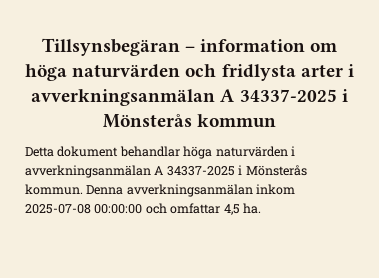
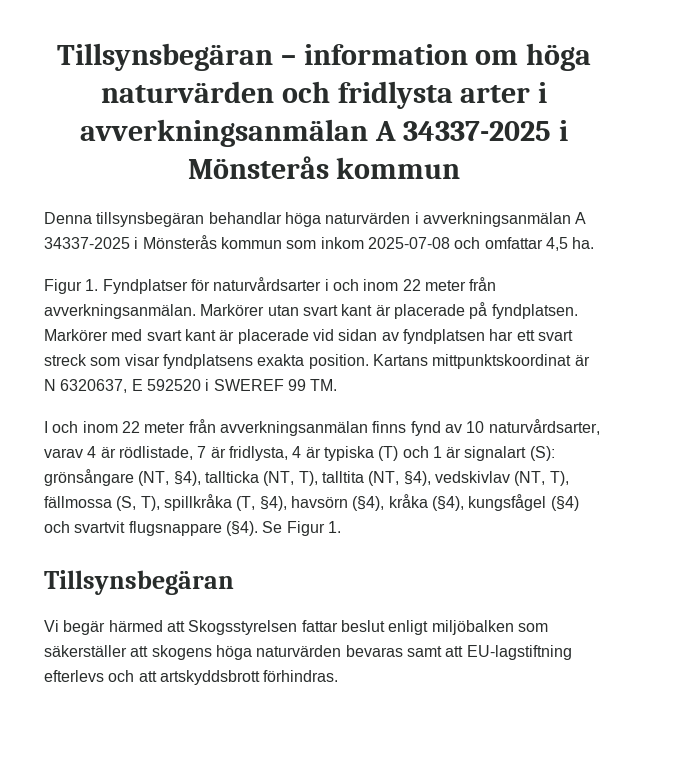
- Detta dokument behandlar höga naturvärden i avverkningsanmälan A 34337-2025 i Mönsterås kommun. Denna avverkningsanmälan inkom 2025-07-08 00:00:00 och omfattar 4,5 ha.
+ Denna tillsynsbegäran behandlar höga naturvärden i avverkningsanmälan A 34337-2025 i Mönsterås kommun som inkom 2025-07-08 och omfattar 4,5 ha.
+ Figur 1. Fyndplatser för naturvårdsarter i och inom 22 meter från avverkningsanmälan. Markörer utan svart kant är placerade på fyndplatsen. Markörer med svart kant är placerade vid sidan av fyndplatsen har ett svart streck som visar fyndplatsens exakta position. Kartans mittpunktskoordinat är N 6320637, E 592520 i SWEREF 99 TM.
+ I och inom 22 meter från avverkningsanmälan finns fynd av 10 naturvårdsarter, varav 4 är rödlistade, 7 är fridlysta, 4 är typiska (T) och 1 är signalart (S): grönsångare (NT, §4), tallticka (NT, T), talltita (NT, §4), vedskivlav (NT, T), fällmossa (S, T), spillkråka (T, §4), havsörn (§4), kråka (§4), kungsfågel (§4) och svartvit flugsnappare (§4). Se Figur 1.
+ Tillsynsbegäran
+ Vi begär härmed att Skogsstyrelsen fattar beslut enligt miljöbalken som säkerställer att skogens höga naturvärden bevaras samt att EU-lagstiftning efterlevs och att artskyddsbrott förhindras.

